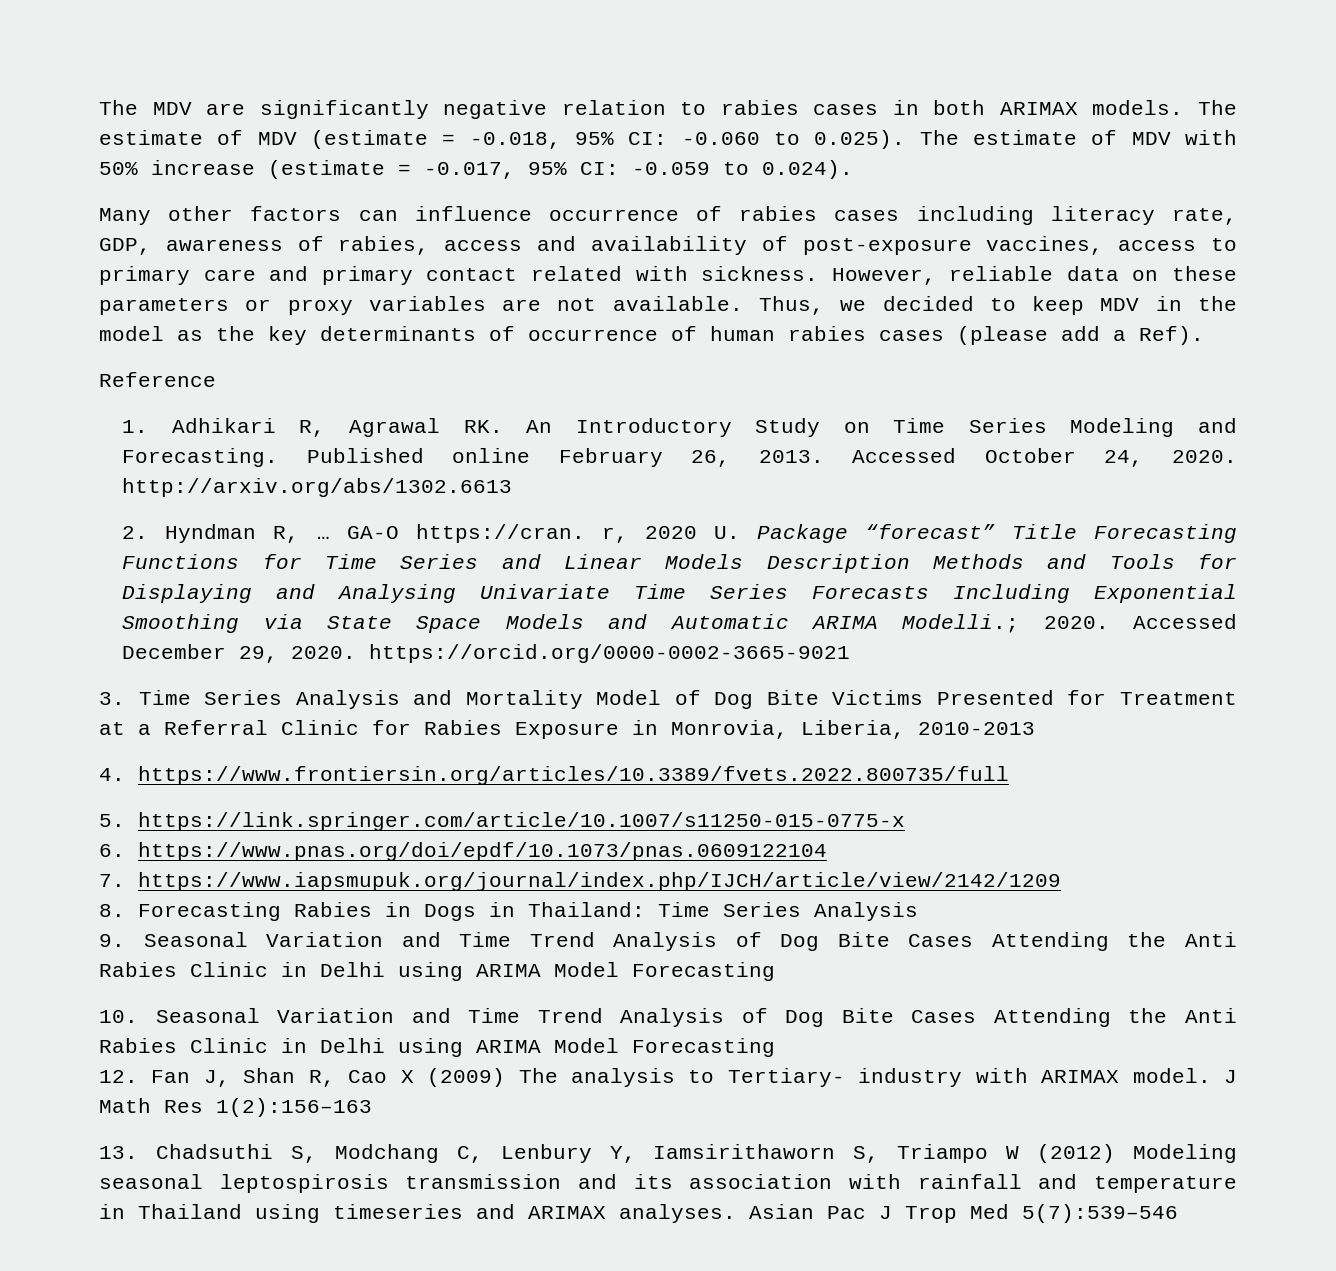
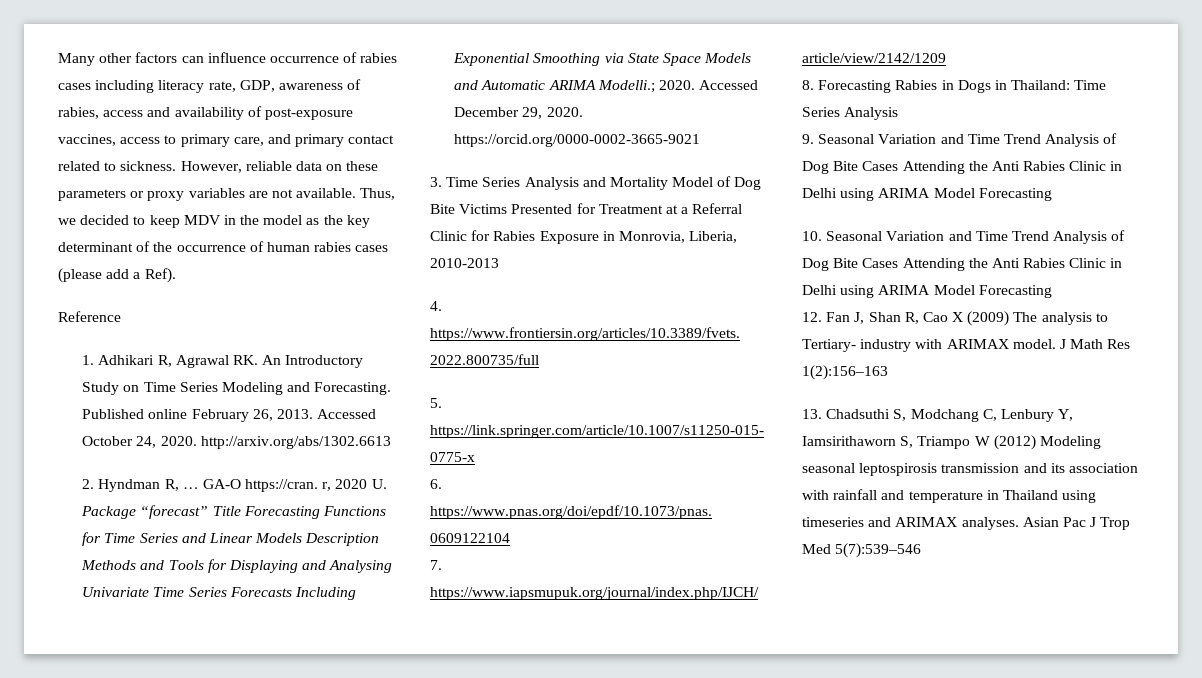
- The MDV are significantly negative relation to rabies cases in both ARIMAX models. The estimate of MDV (estimate = -0.018, 95% CI: -0.060 to 0.025). The estimate of MDV with 50% increase (estimate = -0.017, 95% CI: -0.059 to 0.024).
- Many other factors can influence occurrence of rabies cases including literacy rate, GDP, awareness of rabies, access and availability of post-exposure vaccines, access to primary care and primary contact related with sickness.
+ Many other factors can influence occurrence of rabies cases including literacy rate, GDP, awareness of rabies, access and availability of post-exposure vaccines, access to primary care, and primary contact related to sickness.
- Thus, we decided to keep MDV in the model as the key determinants of occurrence of human rabies cases (please add a Ref).
+ Thus, we decided to keep MDV in the model as the key determinant of the occurrence of human rabies cases (please add a Ref).

